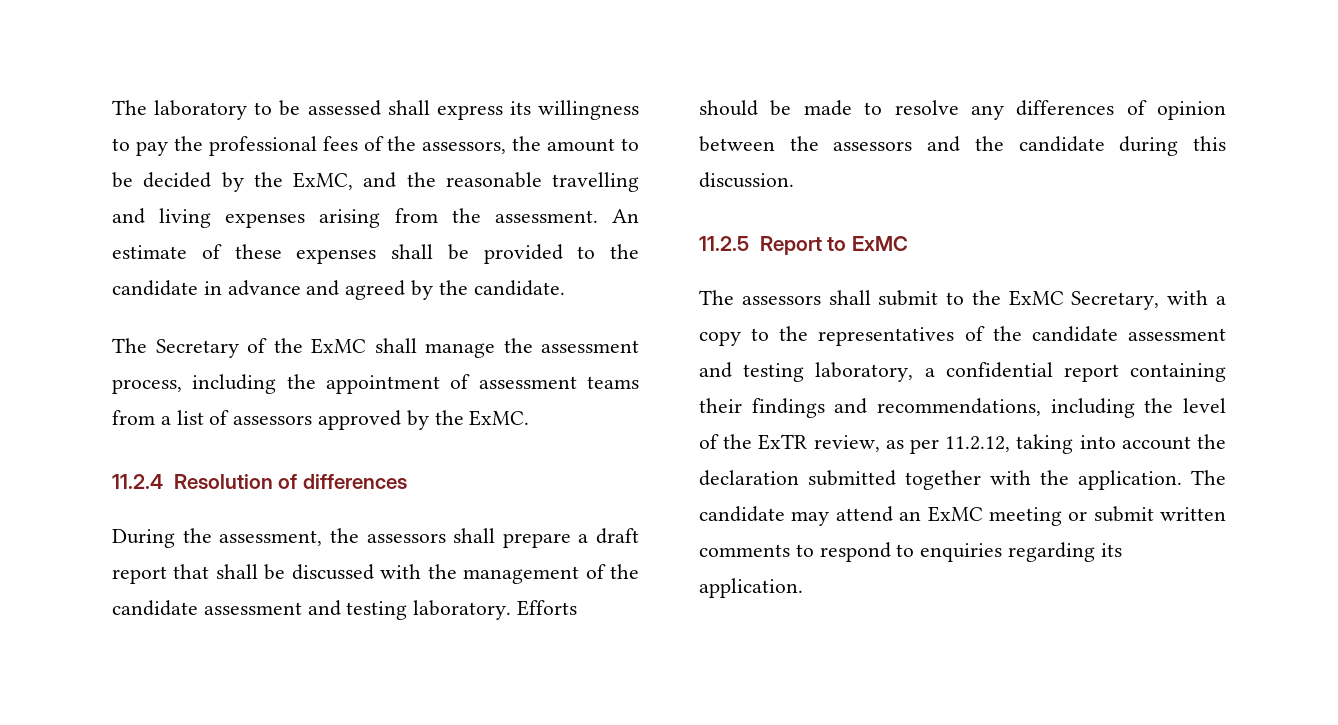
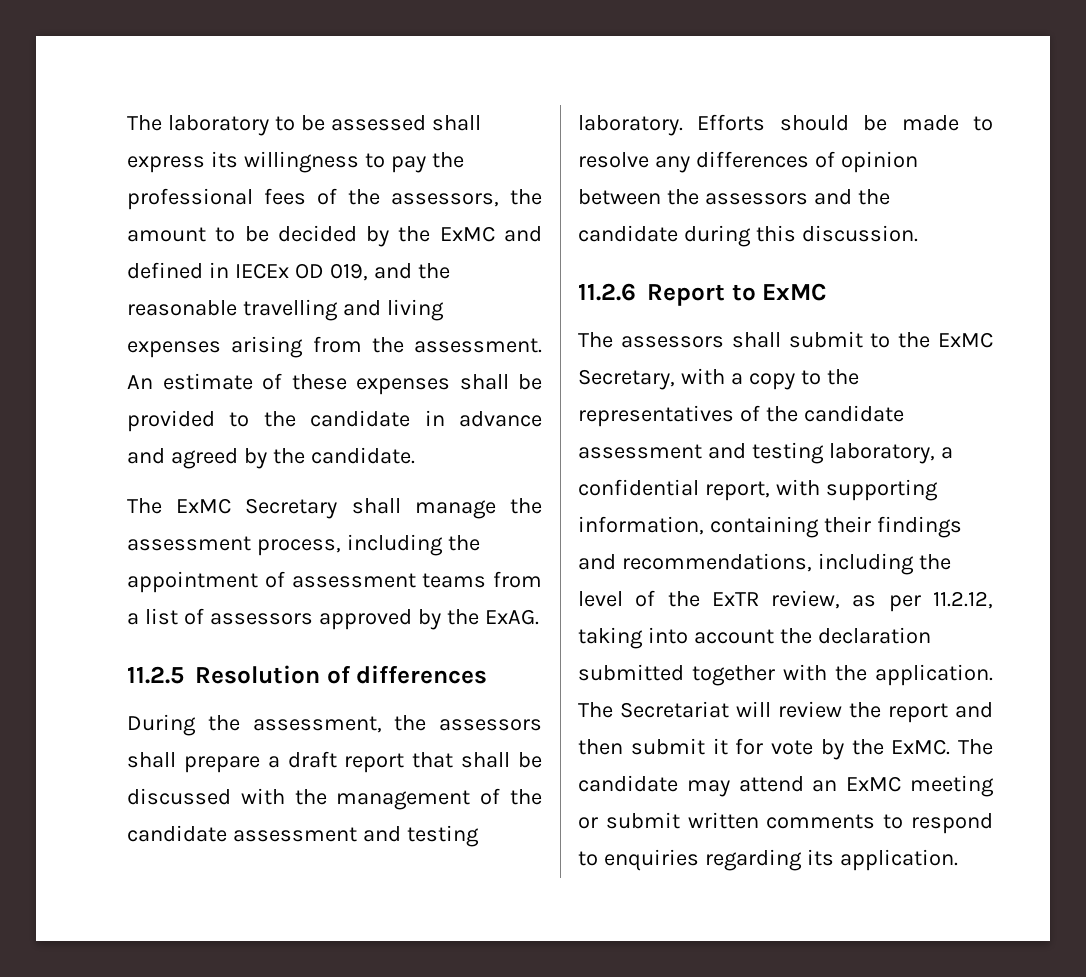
- The laboratory to be assessed shall express its willingness to pay the professional fees of the assessors, the amount to be decided by the ExMC, and the reasonable travelling and living expenses arising from the assessment.
+ The laboratory to be assessed shall express its willingness to pay the professional fees of the assessors, the amount to be decided by the ExMC and defined in IECEx OD 019, and the reasonable travelling and living expenses arising from the assessment.
- The Secretary of the ExMC shall manage the assessment process, including the appointment of assessment teams from a list of assessors approved by the ExMC.
- 11.2.4 Resolution of differences
+ The ExMC Secretary shall manage the assessment process, including the appointment of assessment teams from a list of assessors approved by the ExAG.
+ 11.2.5 Resolution of differences
- 11.2.5 Report to ExMC
+ 11.2.6 Report to ExMC
- The assessors shall submit to the ExMC Secretary, with a copy to the representatives of the candidate assessment and testing laboratory, a confidential report containing their findings and recommendations, including the level of the ExTR review, as per 11.2.12, taking into account the declaration submitted together with the application.
+ The assessors shall submit to the ExMC Secretary, with a copy to the representatives of the candidate assessment and testing laboratory, a confidential report, with supporting information, containing their findings and recommendations, including the level of the ExTR review, as per 11.2.12, taking into account the declaration submitted together with the application.
- The candidate may attend an ExMC meeting or submit written comments to respond to enquiries regarding its application.
+ The Secretariat will review the report and then submit it for vote by the ExMC. The candidate may attend an ExMC meeting or submit written comments to respond to enquiries regarding its application.

